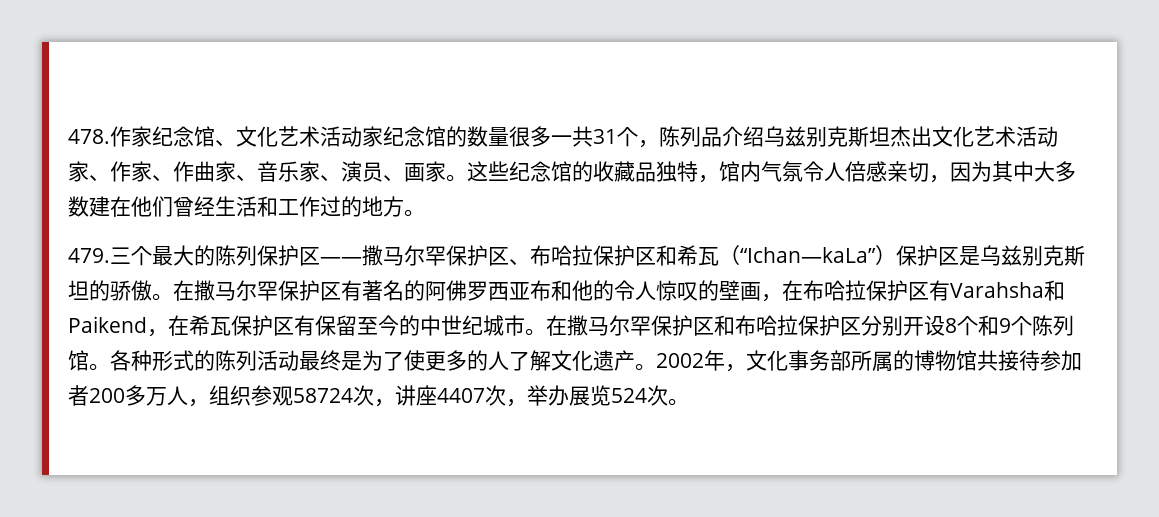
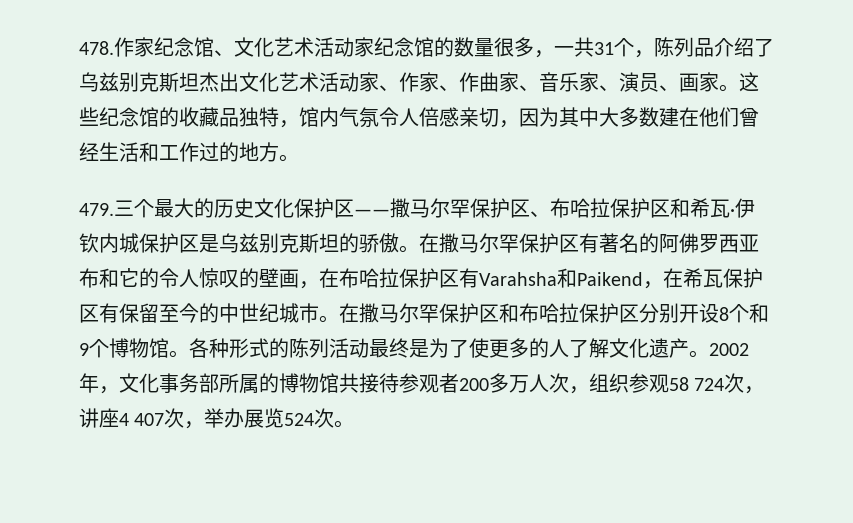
- 478.作家纪念馆、文化艺术活动家纪念馆的数量很多一共31个，陈列品介绍乌兹别克斯坦杰出文化艺术活动家、作家、作曲家、音乐家、演员、画家。
+ 478.作家纪念馆、文化艺术活动家纪念馆的数量很多，一共31个，陈列品介绍了乌兹别克斯坦杰出文化艺术活动家、作家、作曲家、音乐家、演员、画家。
- 479.三个最大的陈列保护区——撒马尔罕保护区、布哈拉保护区和希瓦（“Ichan—kaLa”）保护区是乌兹别克斯坦的骄傲。
+ 479.三个最大的历史文化保护区——撒马尔罕保护区、布哈拉保护区和希瓦·伊钦内城保护区是乌兹别克斯坦的骄傲。
- 在撒马尔罕保护区有著名的阿佛罗西亚布和他的令人惊叹的壁画，在布哈拉保护区有Varahsha和Paikend，在希瓦保护区有保留至今的中世纪城市。
+ 在撒马尔罕保护区有著名的阿佛罗西亚布和它的令人惊叹的壁画，在布哈拉保护区有Varahsha和Paikend，在希瓦保护区有保留至今的中世纪城市。
- 在撒马尔罕保护区和布哈拉保护区分别开设8个和9个陈列馆。
+ 在撒马尔罕保护区和布哈拉保护区分别开设8个和9个博物馆。
- 2002年，文化事务部所属的博物馆共接待参加者200多万人，组织参观58724次，讲座4407次，举办展览524次。
+ 2002年，文化事务部所属的博物馆共接待参观者200多万人次，组织参观58 724次，讲座4 407次，举办展览524次。

